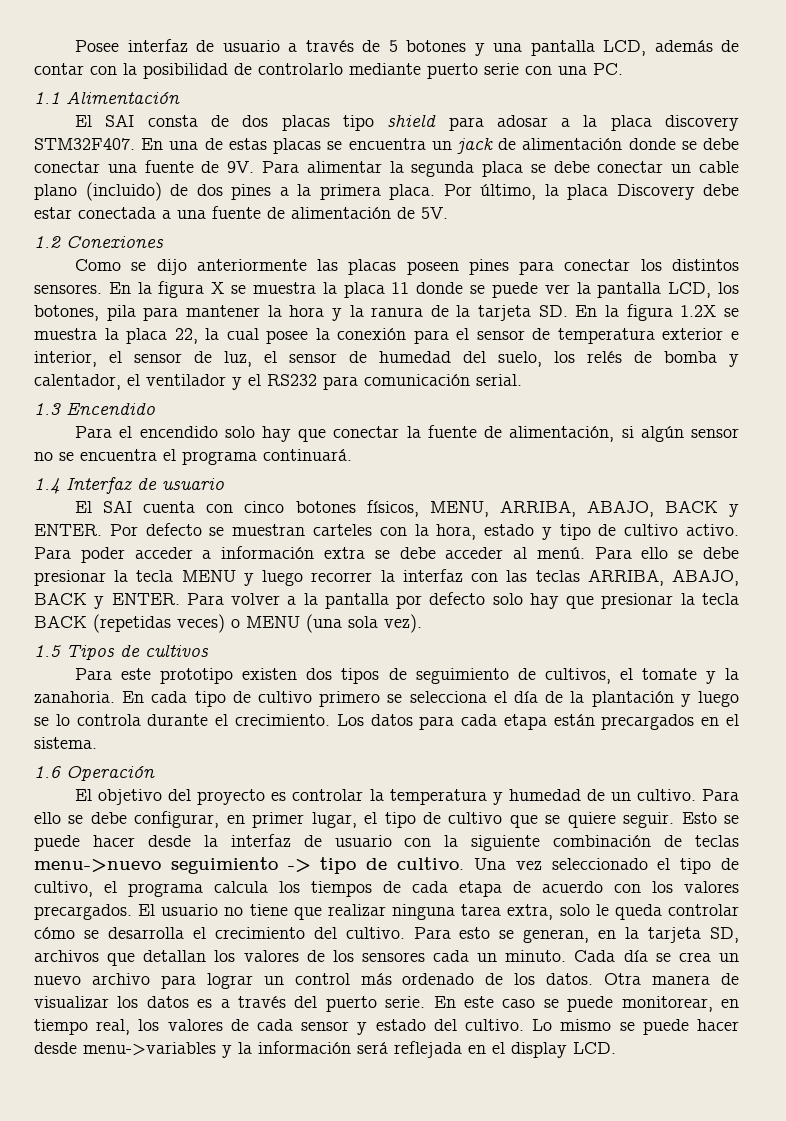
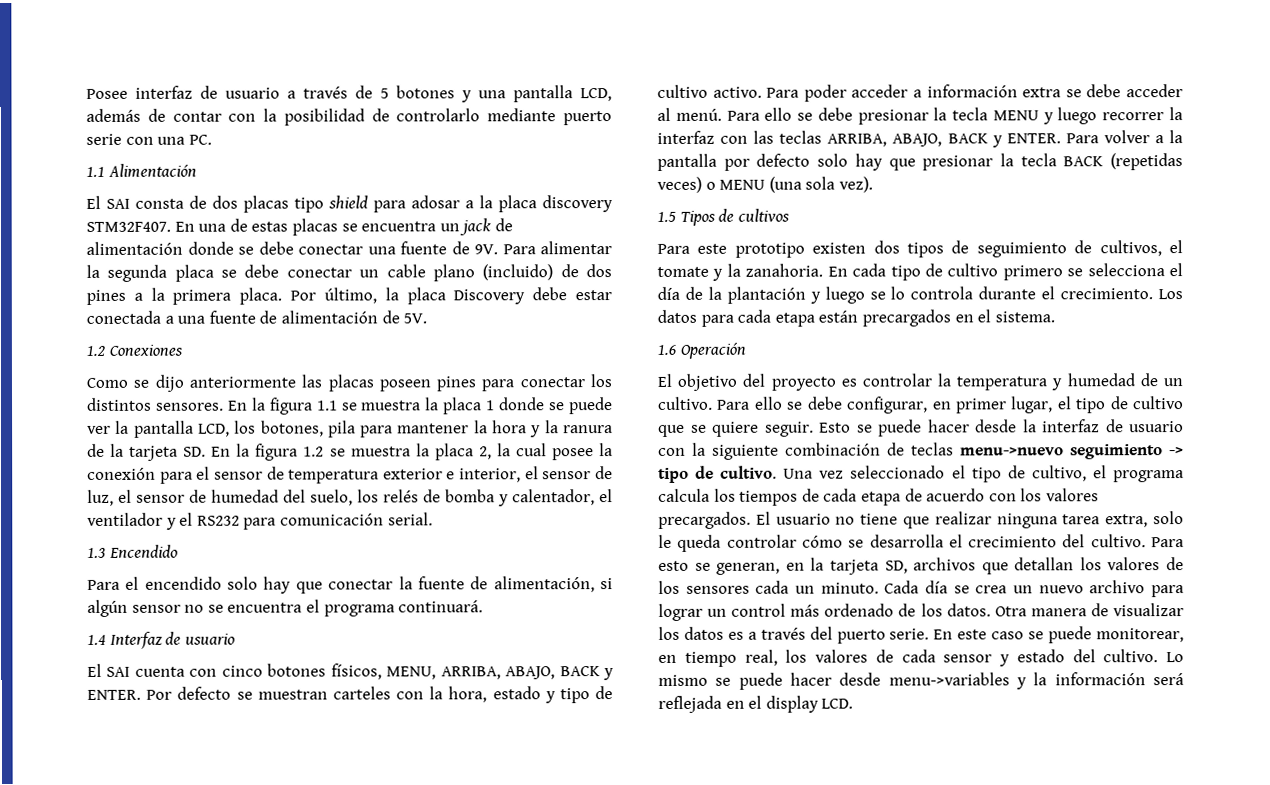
- En la figura X se muestra la placa 11 donde se puede ver la pantalla LCD, los botones, pila para mantener la hora y la ranura de la tarjeta SD. En la figura 1.2X se muestra la placa 22, la cual posee la conexión para el sensor de temperatura exterior e interior, el sensor de luz, el sensor de humedad del suelo, los relés de bomba y calentador, el ventilador y el RS232 para comunicación serial.
+ En la figura 1.1 se muestra la placa 1 donde se puede ver la pantalla LCD, los botones, pila para mantener la hora y la ranura de la tarjeta SD. En la figura 1.2 se muestra la placa 2, la cual posee la conexión para el sensor de temperatura exterior e interior, el sensor de luz, el sensor de humedad del suelo, los relés de bomba y calentador, el ventilador y el RS232 para comunicación serial.

